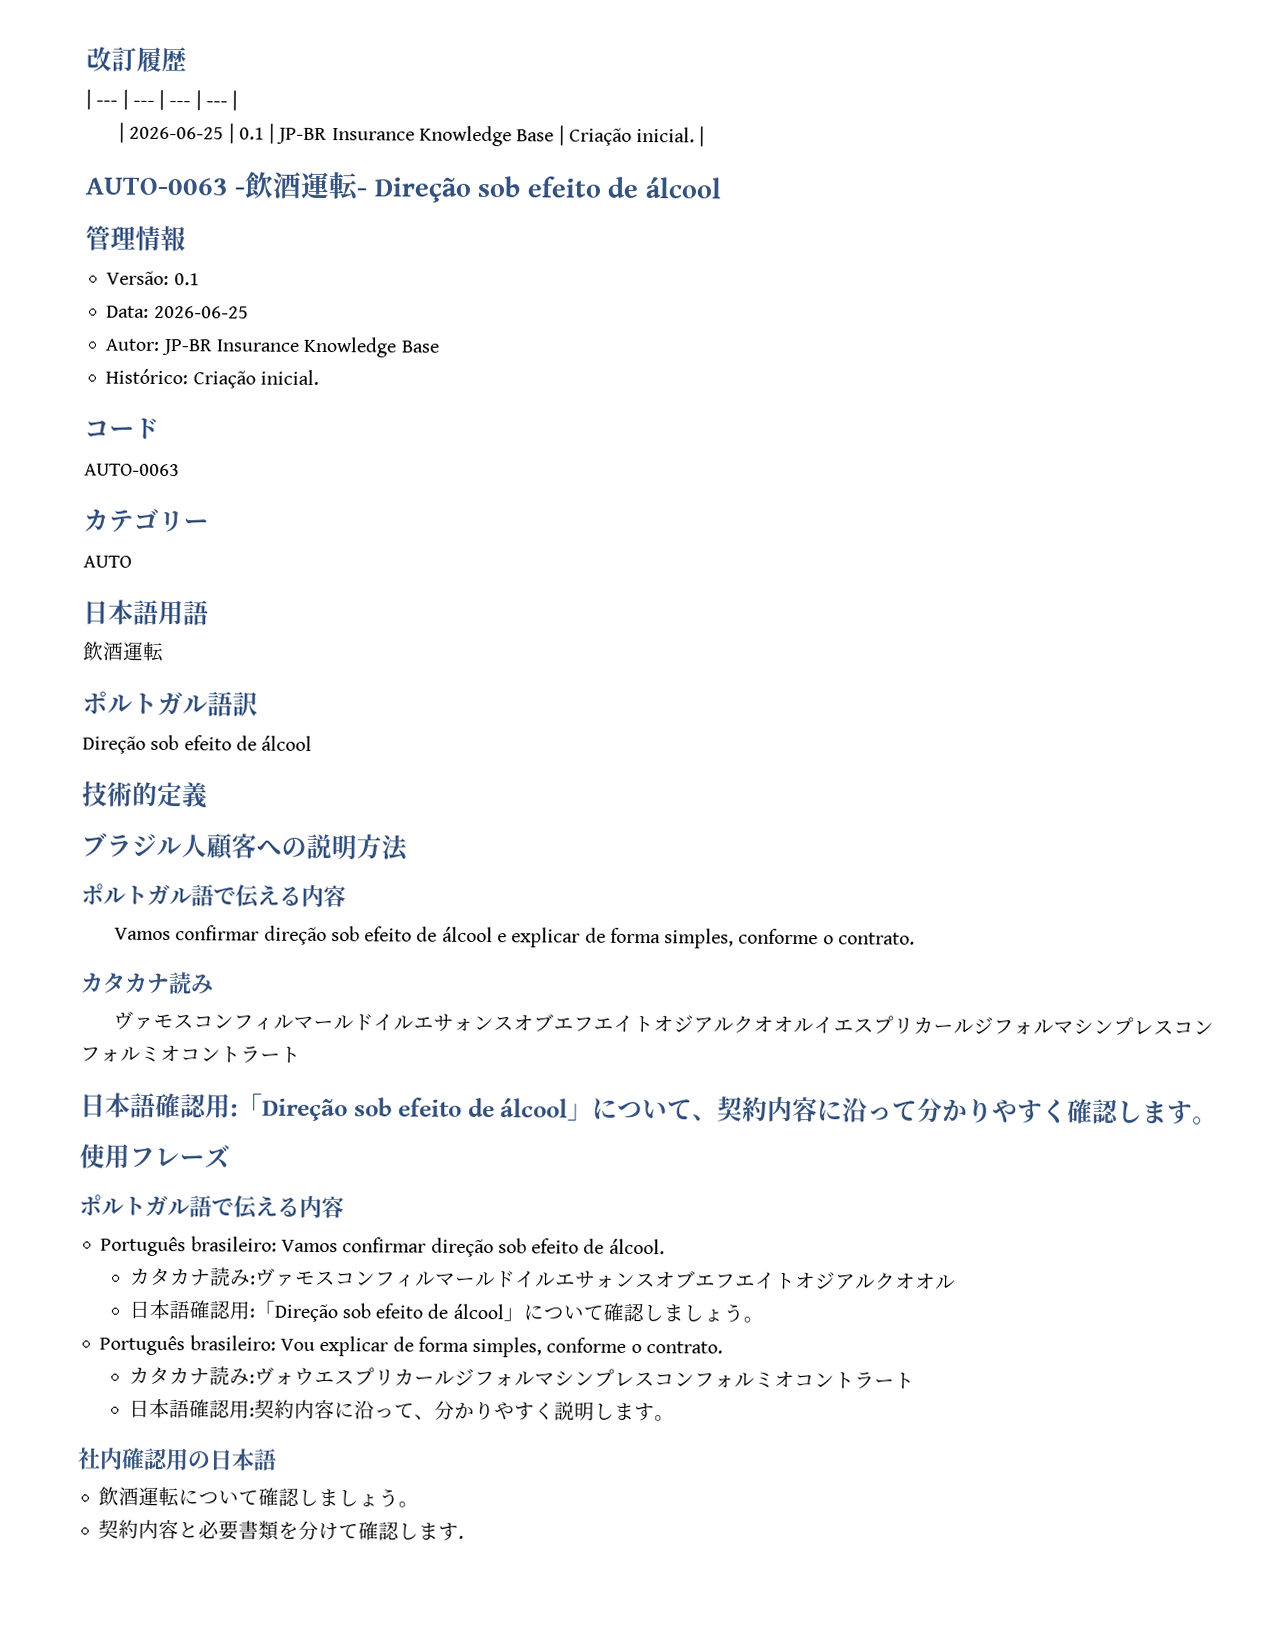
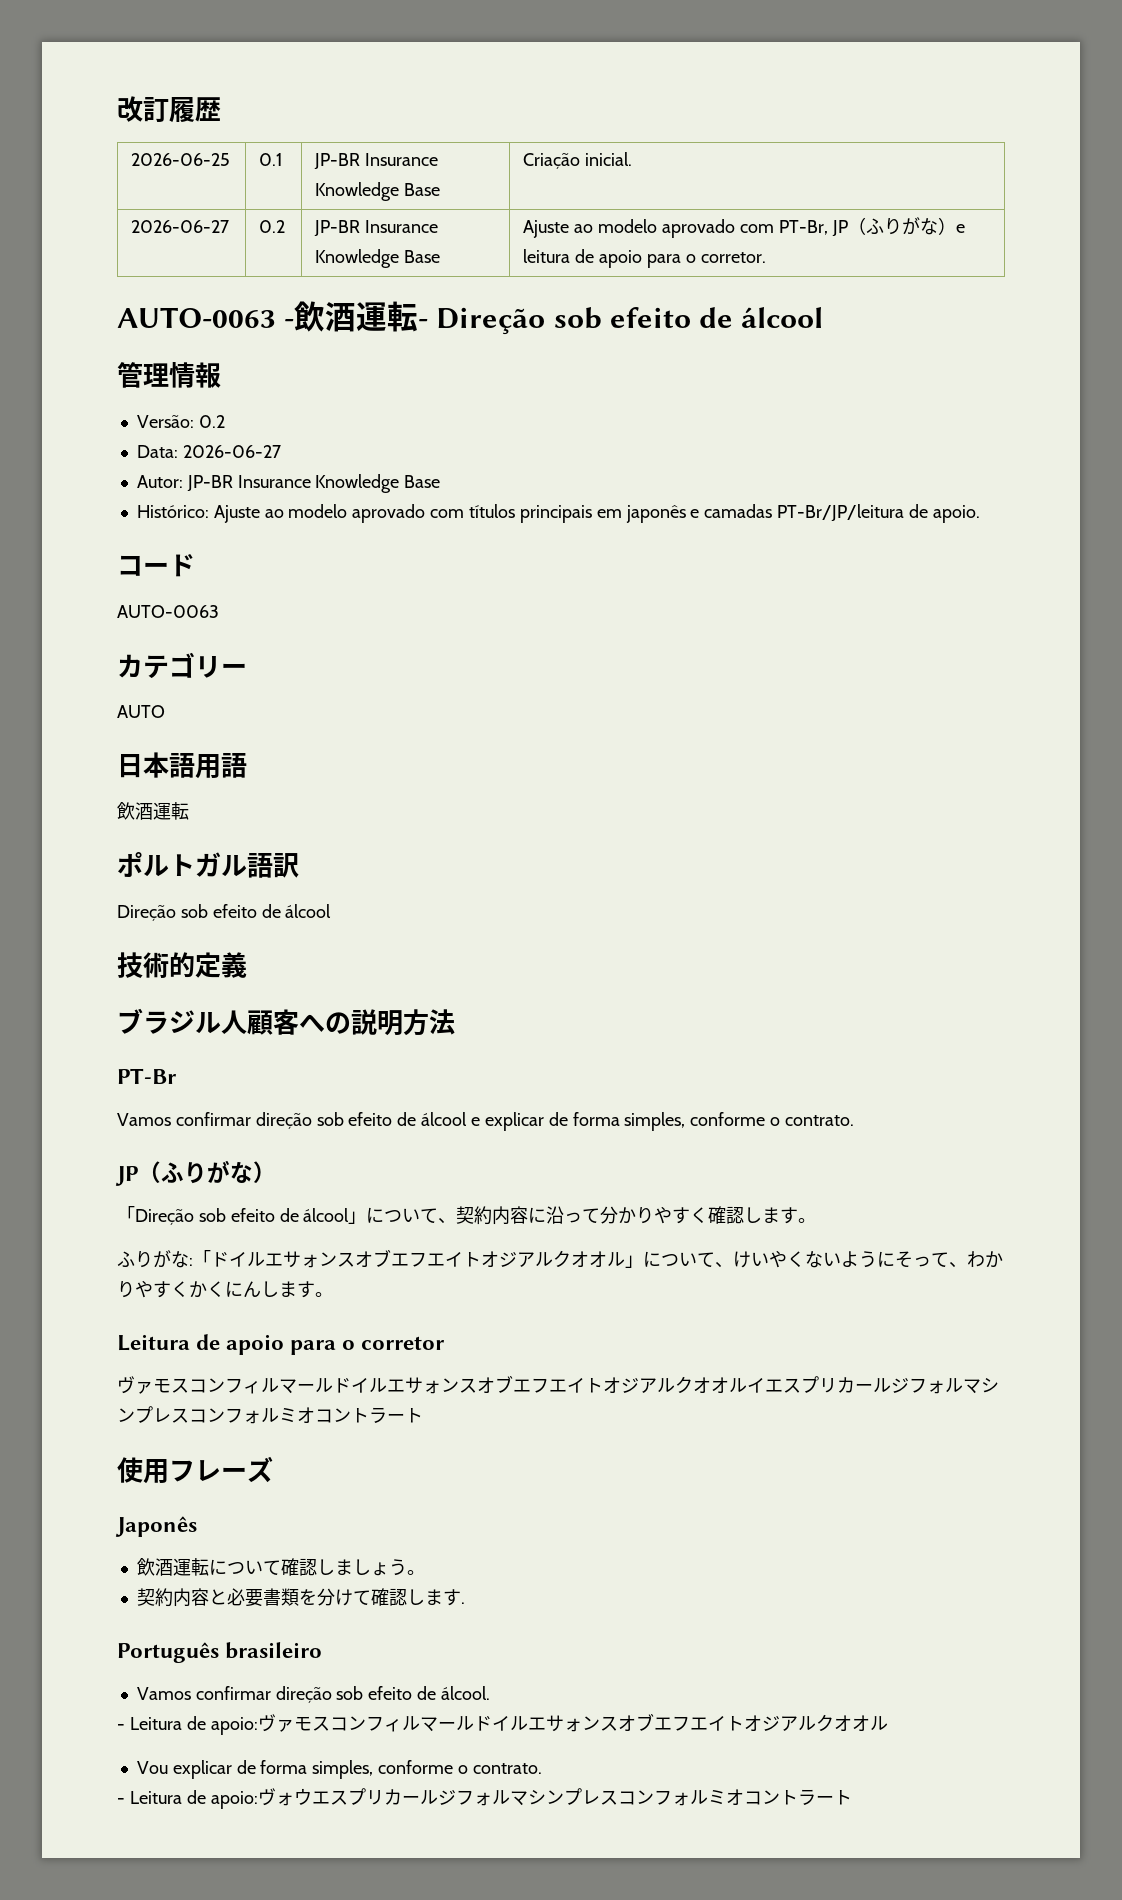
- | --- | --- | --- | --- |
- | 2026-06-25 | 0.1 | JP-BR Insurance Knowledge Base | Criação inicial. |
+ 2026-06-25 | 0.1 | JP-BR Insurance Knowledge Base | Criação inicial.
+ 2026-06-27 | 0.2 | JP-BR Insurance Knowledge Base | Ajuste ao modelo aprovado com PT-Br, JP（ふりがな）e leitura de apoio para o corretor.
- Versão: 0.1
+ Versão: 0.2
- Data: 2026-06-25
+ Data: 2026-06-27
- Histórico: Criação inicial.
+ Histórico: Ajuste ao modelo aprovado com títulos principais em japonês e camadas PT-Br/JP/leitura de apoio.
  ブラジル人顧客への説明方法
- ポルトガル語で伝える内容
+ PT-Br
  Vamos confirmar direção sob efeito de álcool e explicar de forma simples, conforme o contrato.
- カタカナ読み
+ JP（ふりがな）
+ 「Direção sob efeito de álcool」について、契約内容に沿って分かりやすく確認します。
+ ふりがな:「ドイルエサォンスオブエフエイトオジアルクオオル」について、けいやくないようにそって、わかりやすくかくにんします。
+ Leitura de apoio para o corretor
- 日本語確認用:「Direção sob efeito de álcool」について、契約内容に沿って分かりやすく確認します。
  使用フレーズ
- ポルトガル語で伝える内容
- Português brasileiro: Vamos confirmar direção sob efeito de álcool.
- カタカナ読み:ヴァモスコンフィルマールドイルエサォンスオブエフエイトオジアルクオオル
- 日本語確認用:「Direção sob efeito de álcool」について確認しましょう。
- Português brasileiro: Vou explicar de forma simples, conforme o contrato.
- カタカナ読み:ヴォウエスプリカールジフォルマシンプレスコンフォルミオコントラート
- 日本語確認用:契約内容に沿って、分かりやすく説明します。
- 社内確認用の日本語
+ Japonês
+ Português brasileiro
+ Vamos confirmar direção sob efeito de álcool.
+ - Leitura de apoio:ヴァモスコンフィルマールドイルエサォンスオブエフエイトオジアルクオオル
+ Vou explicar de forma simples, conforme o contrato.
+ - Leitura de apoio:ヴォウエスプリカールジフォルマシンプレスコンフォルミオコントラート

